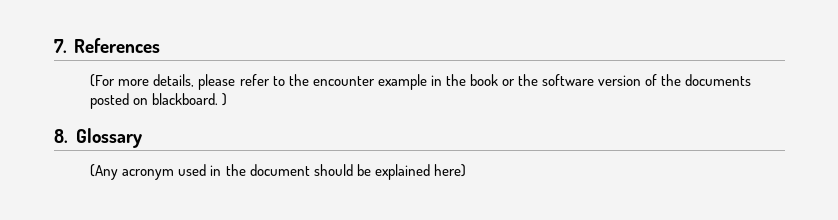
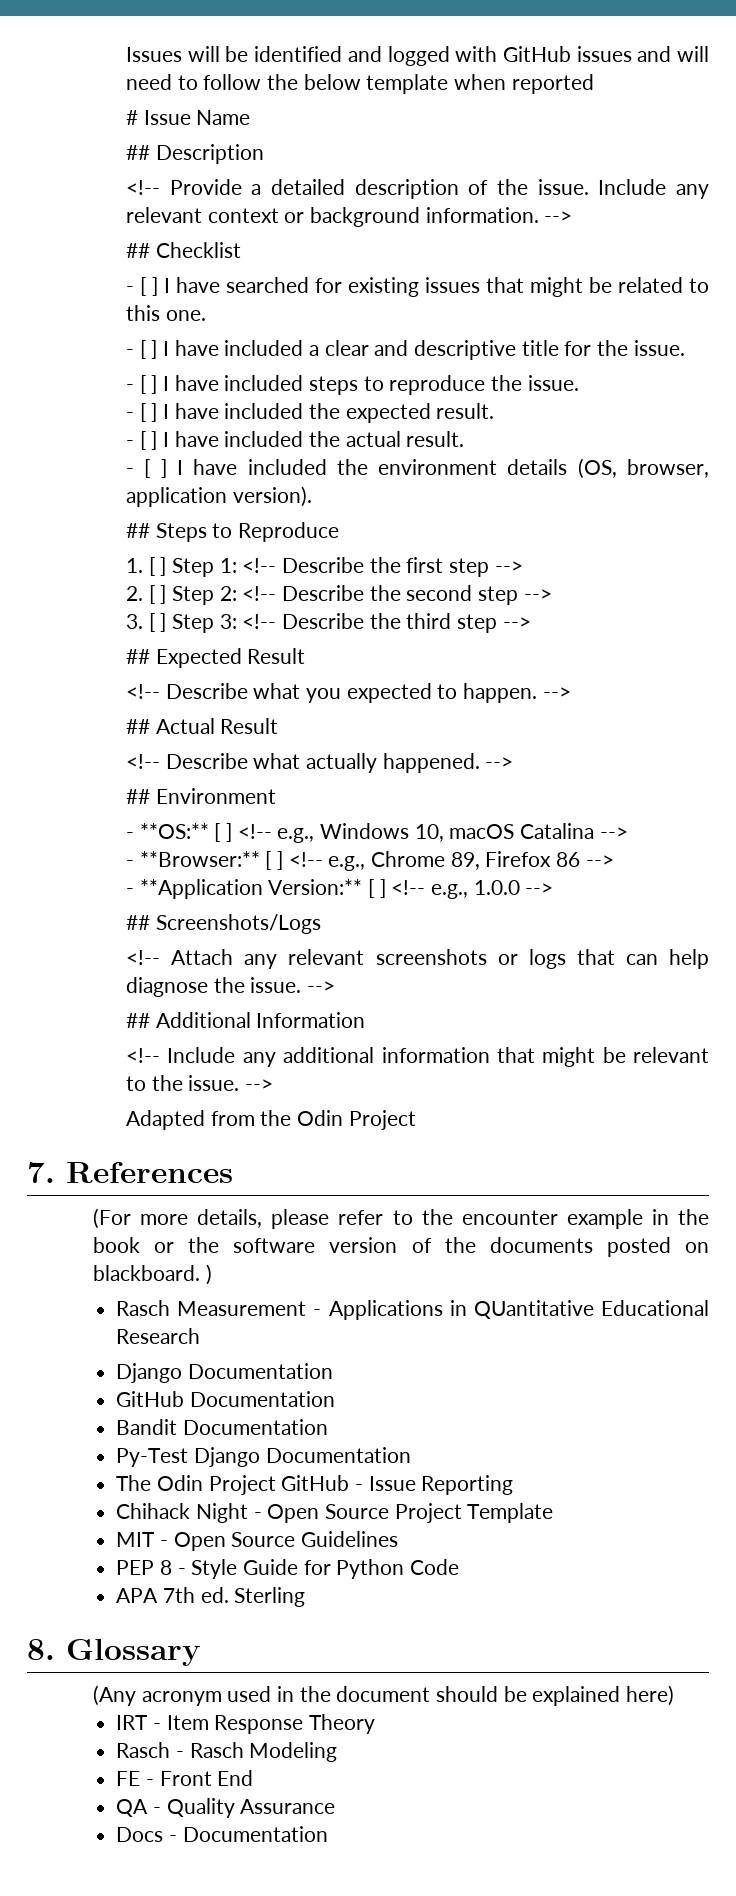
+ Issues will be identified and logged with GitHub issues and will need to follow the below template when reported
+ # Issue Name
+ ## Description
+ <!-- Provide a detailed description of the issue. Include any relevant context or background information. -->
+ ## Checklist
+ - [ ] I have searched for existing issues that might be related to this one.
+ - [ ] I have included a clear and descriptive title for the issue.
+ - [ ] I have included steps to reproduce the issue.
+ - [ ] I have included the expected result.
+ - [ ] I have included the actual result.
+ - [ ] I have included the environment details (OS, browser, application version).
+ ## Steps to Reproduce
+ 1. [ ] Step 1: <!-- Describe the first step -->
+ 2. [ ] Step 2: <!-- Describe the second step -->
+ 3. [ ] Step 3: <!-- Describe the third step -->
+ ## Expected Result
+ <!-- Describe what you expected to happen. -->
+ ## Actual Result
+ <!-- Describe what actually happened. -->
+ ## Environment
+ - **OS:** [ ] <!-- e.g., Windows 10, macOS Catalina -->
+ - **Browser:** [ ] <!-- e.g., Chrome 89, Firefox 86 -->
+ - **Application Version:** [ ] <!-- e.g., 1.0.0 -->
+ ## Screenshots/Logs
+ <!-- Attach any relevant screenshots or logs that can help diagnose the issue. -->
+ ## Additional Information
+ <!-- Include any additional information that might be relevant to the issue. -->
+ Adapted from the Odin Project
+ Rasch Measurement - Applications in QUantitative Educational Research
+ Django Documentation
+ GitHub Documentation
+ Bandit Documentation
+ Py-Test Django Documentation
+ The Odin Project GitHub - Issue Reporting
+ Chihack Night - Open Source Project Template
+ MIT - Open Source Guidelines
+ PEP 8 - Style Guide for Python Code
+ APA 7th ed. Sterling
+ IRT - Item Response Theory
+ Rasch - Rasch Modeling
+ FE - Front End
+ QA - Quality Assurance
+ Docs - Documentation

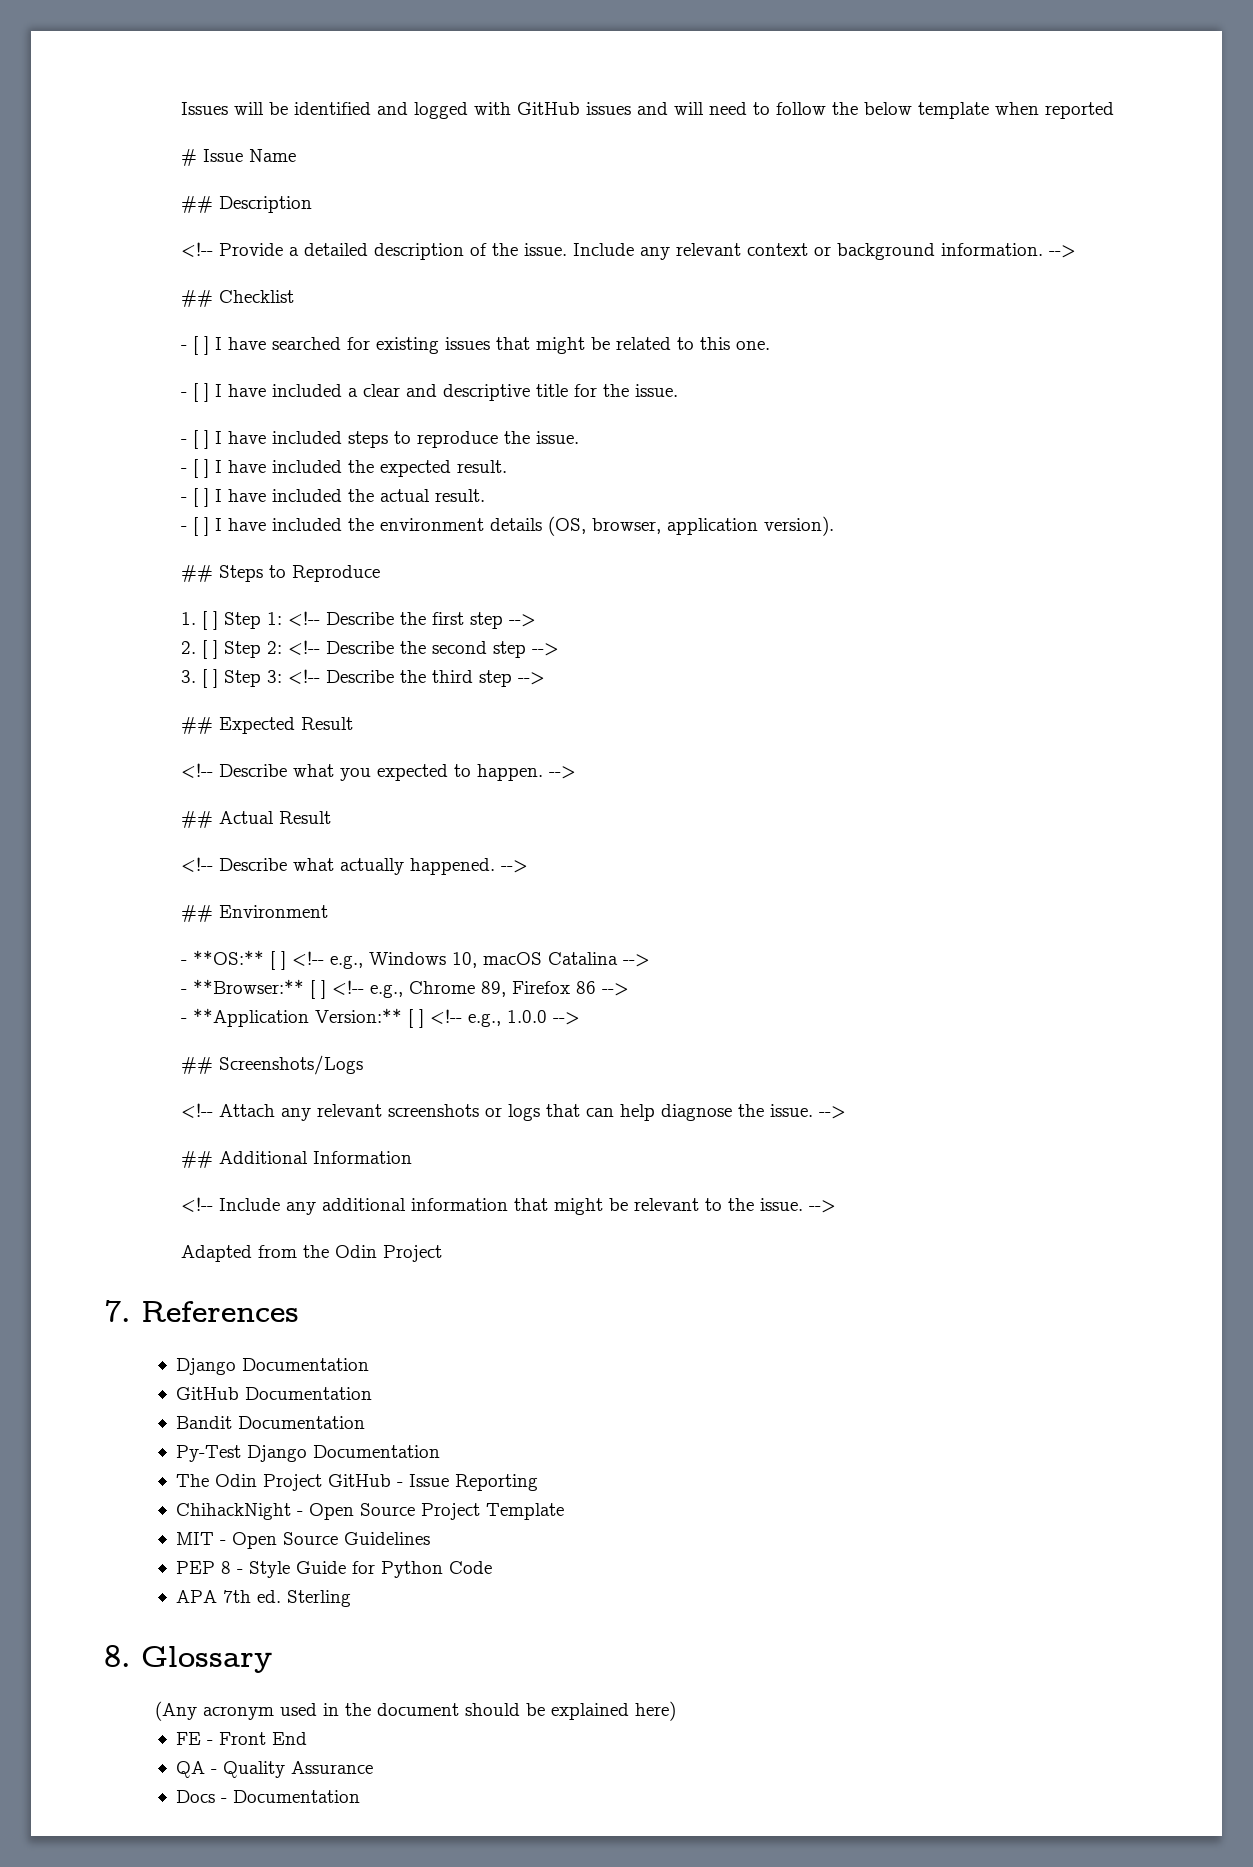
- (For more details, please refer to the encounter example in the book or the software version of the documents posted on blackboard. )
- Rasch Measurement - Applications in QUantitative Educational Research
- Chihack Night - Open Source Project Template
+ ChihackNight - Open Source Project Template
- IRT - Item Response Theory
- Rasch - Rasch Modeling

